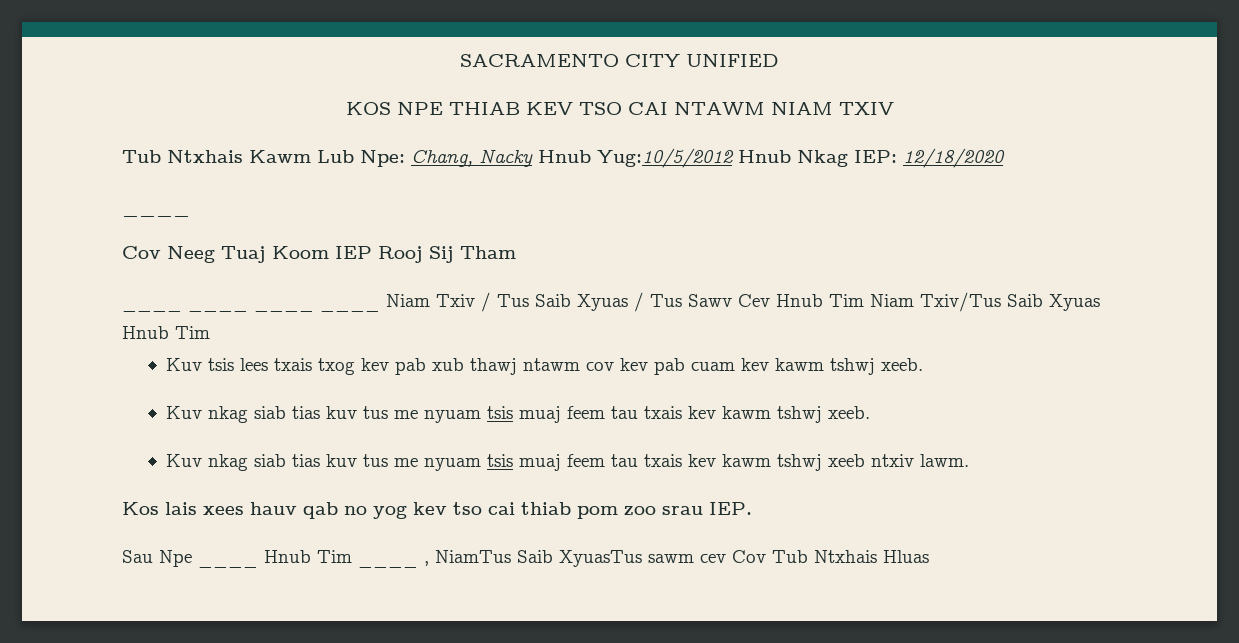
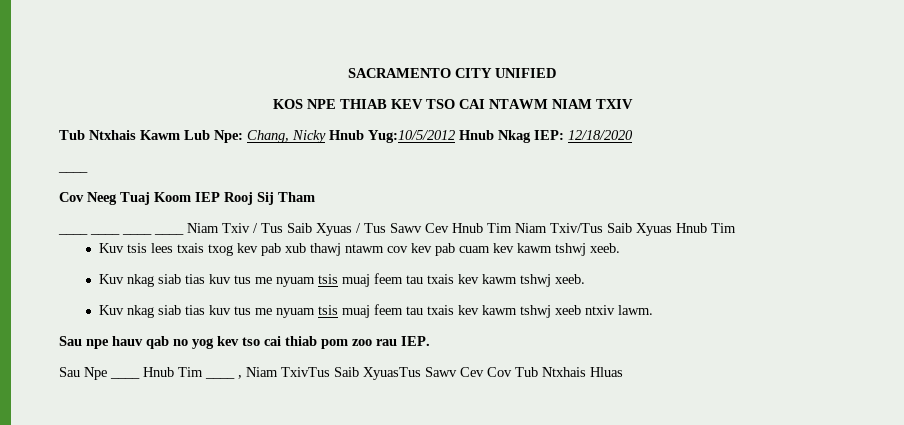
- Tub Ntxhais Kawm Lub Npe: Chang, Nacky Hnub Yug:10/5/2012 Hnub Nkag IEP: 12/18/2020
+ Tub Ntxhais Kawm Lub Npe: Chang, Nicky Hnub Yug:10/5/2012 Hnub Nkag IEP: 12/18/2020
- Kos lais xees hauv qab no yog kev tso cai thiab pom zoo srau IEP.
+ Sau npe hauv qab no yog kev tso cai thiab pom zoo rau IEP.
- Sau Npe ____ Hnub Tim ____ , NiamTus Saib XyuasTus sawm cev Cov Tub Ntxhais Hluas
+ Sau Npe ____ Hnub Tim ____ , Niam TxivTus Saib XyuasTus Sawv Cev Cov Tub Ntxhais Hluas

